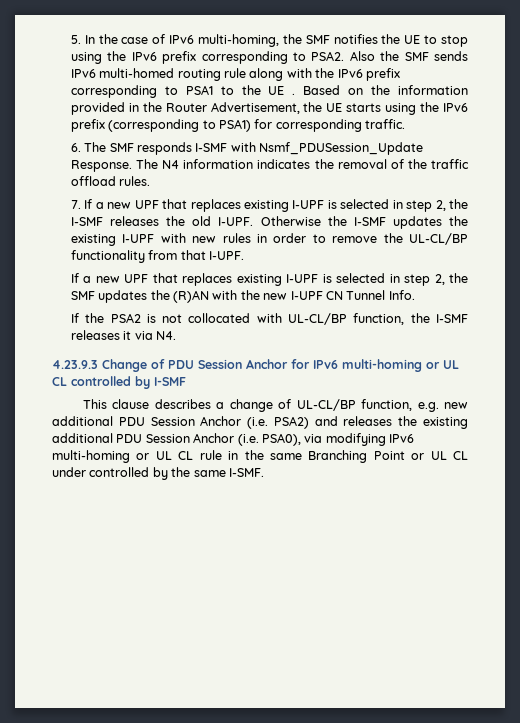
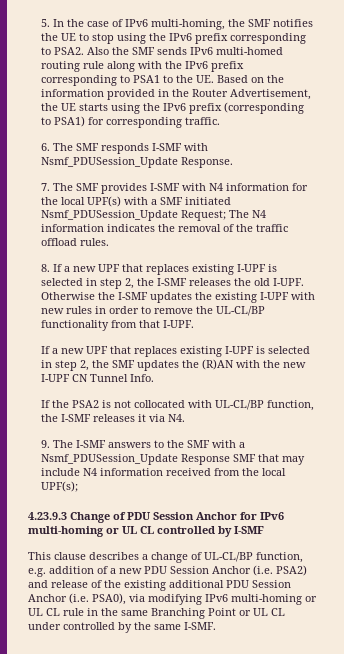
- Also the SMF sends IPv6 multi-homed routing rule along with the IPv6 prefix corresponding to PSA1 to the UE . Based on the information provided in the Router Advertisement, the UE starts using the IPv6 prefix (corresponding to PSA1) for corresponding traffic.
+ Also the SMF sends IPv6 multi-homed routing rule along with the IPv6 prefix corresponding to PSA1 to the UE. Based on the information provided in the Router Advertisement, the UE starts using the IPv6 prefix (corresponding to PSA1) for corresponding traffic.
- 6. The SMF responds I-SMF with Nsmf_PDUSession_Update Response. The N4 information indicates the removal of the traffic offload rules.
+ 6. The SMF responds I-SMF with Nsmf_PDUSession_Update Response.
+ 7. The SMF provides I-SMF with N4 information for the local UPF(s) with a SMF initiated Nsmf_PDUSession_Update Request; The N4 information indicates the removal of the traffic offload rules.
- 7. If a new UPF that replaces existing I-UPF is selected in step 2, the I-SMF releases the old I-UPF.
+ 8. If a new UPF that replaces existing I-UPF is selected in step 2, the I-SMF releases the old I-UPF.
+ 9. The I-SMF answers to the SMF with a Nsmf_PDUSession_Update Response SMF that may include N4 information received from the local UPF(s);
- This clause describes a change of UL-CL/BP function, e.g. new additional PDU Session Anchor (i.e. PSA2) and releases the existing additional PDU Session Anchor (i.e. PSA0), via modifying IPv6 multi-homing or UL CL rule in the same Branching Point or UL CL under controlled by the same I-SMF.
+ This clause describes a change of UL-CL/BP function, e.g. addition of a new PDU Session Anchor (i.e. PSA2) and release of the existing additional PDU Session Anchor (i.e. PSA0), via modifying IPv6 multi-homing or UL CL rule in the same Branching Point or UL CL under controlled by the same I-SMF.

